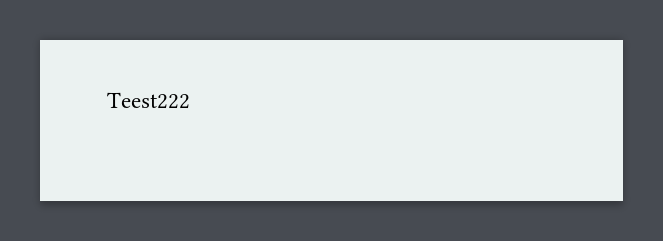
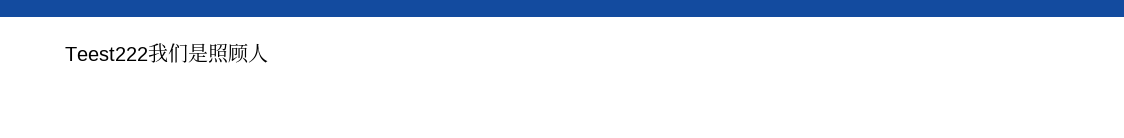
- Teest222
+ Teest222我们是照顾人

